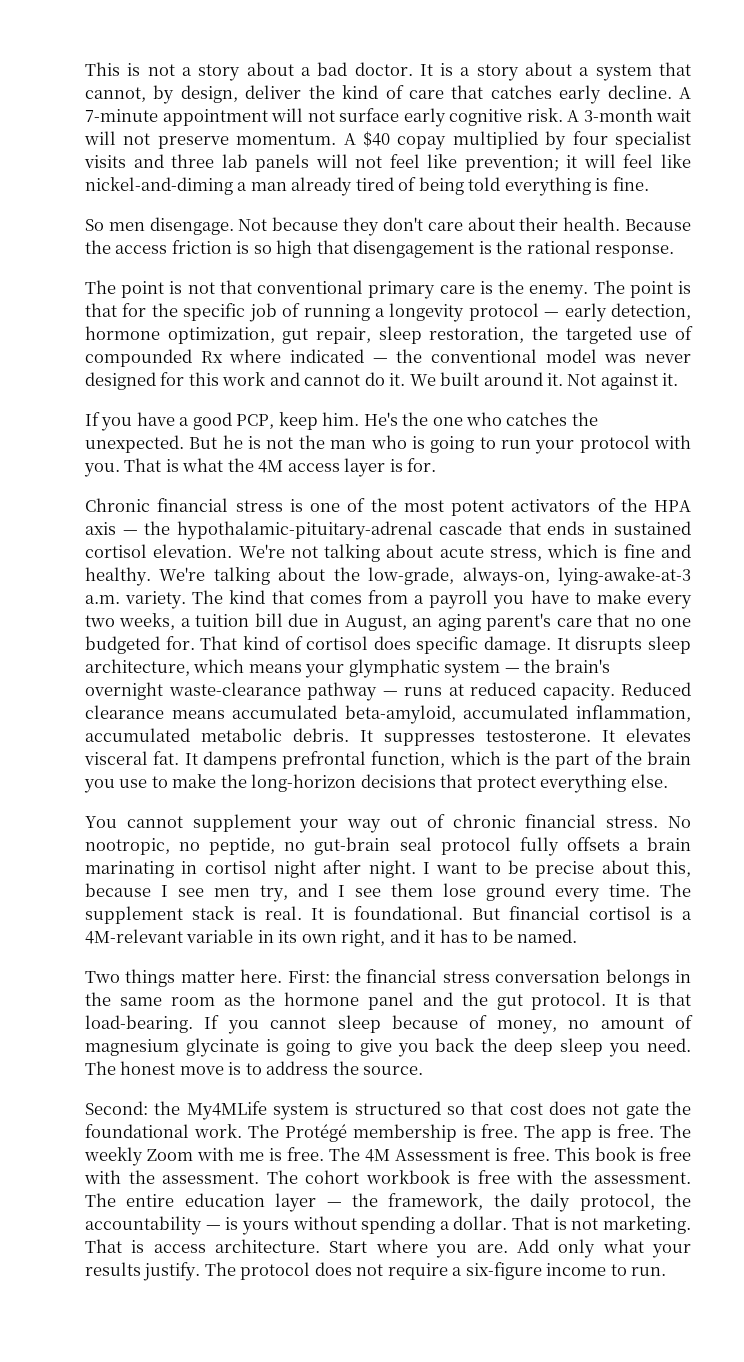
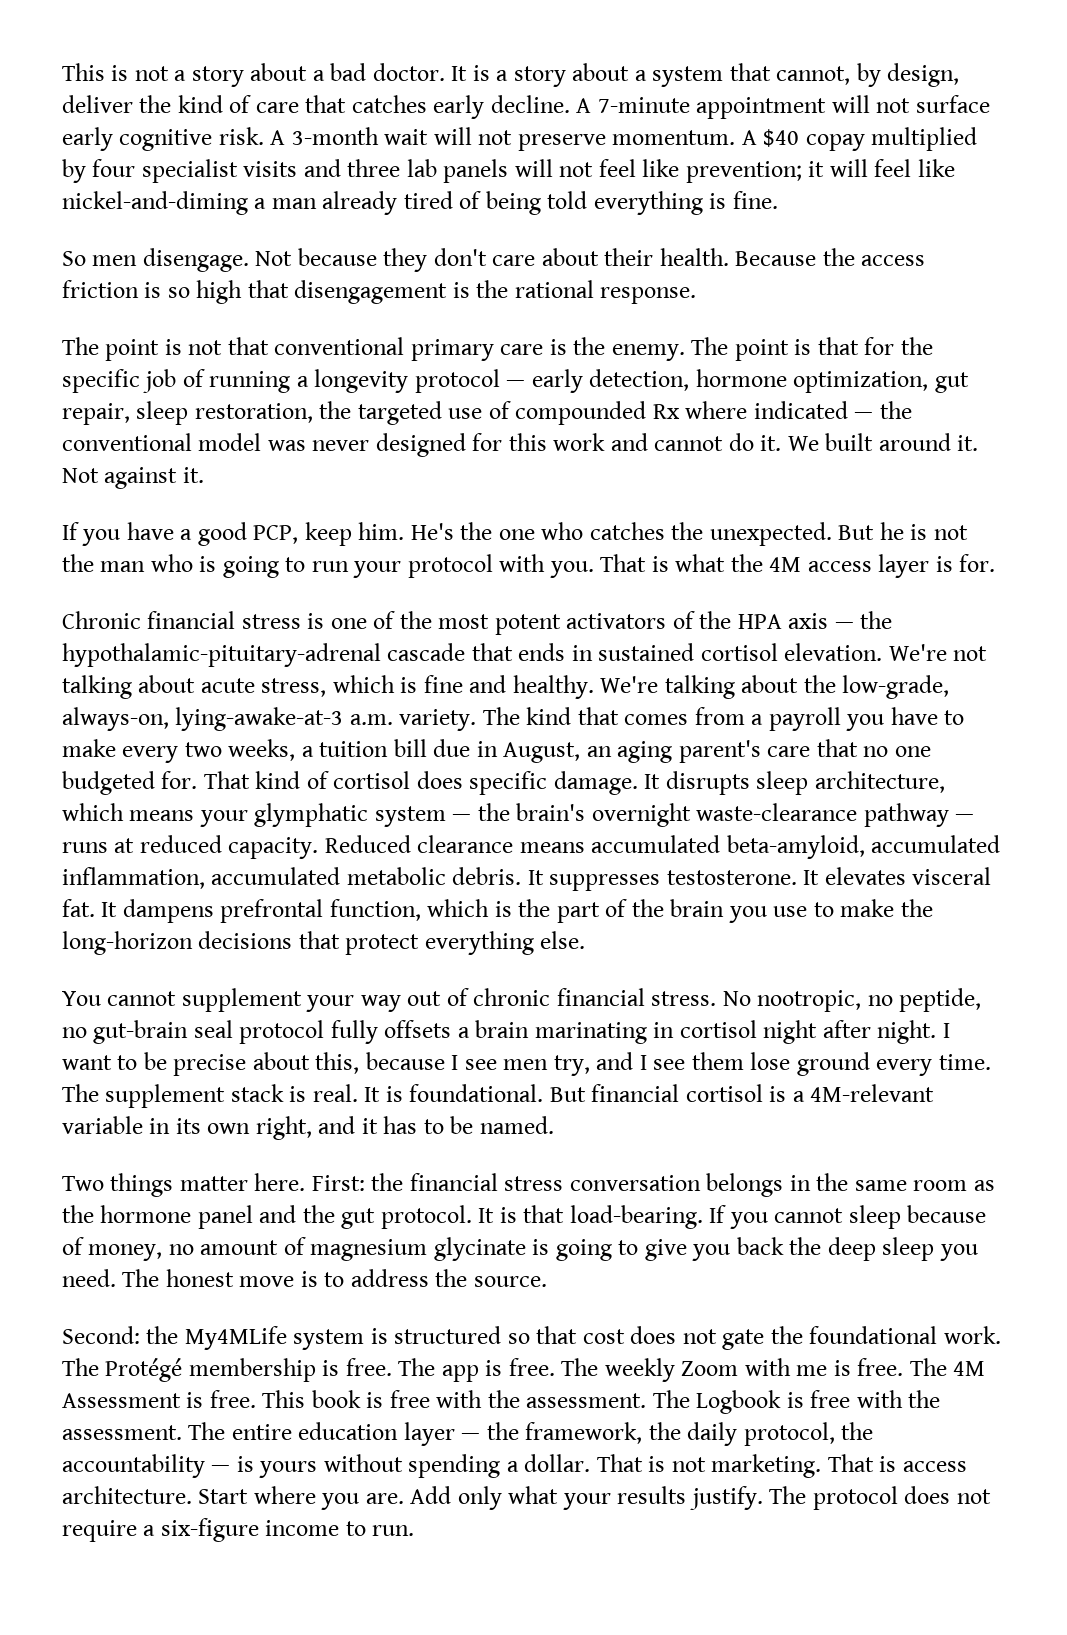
- The cohort workbook is free with the assessment.
+ The Logbook is free with the assessment.

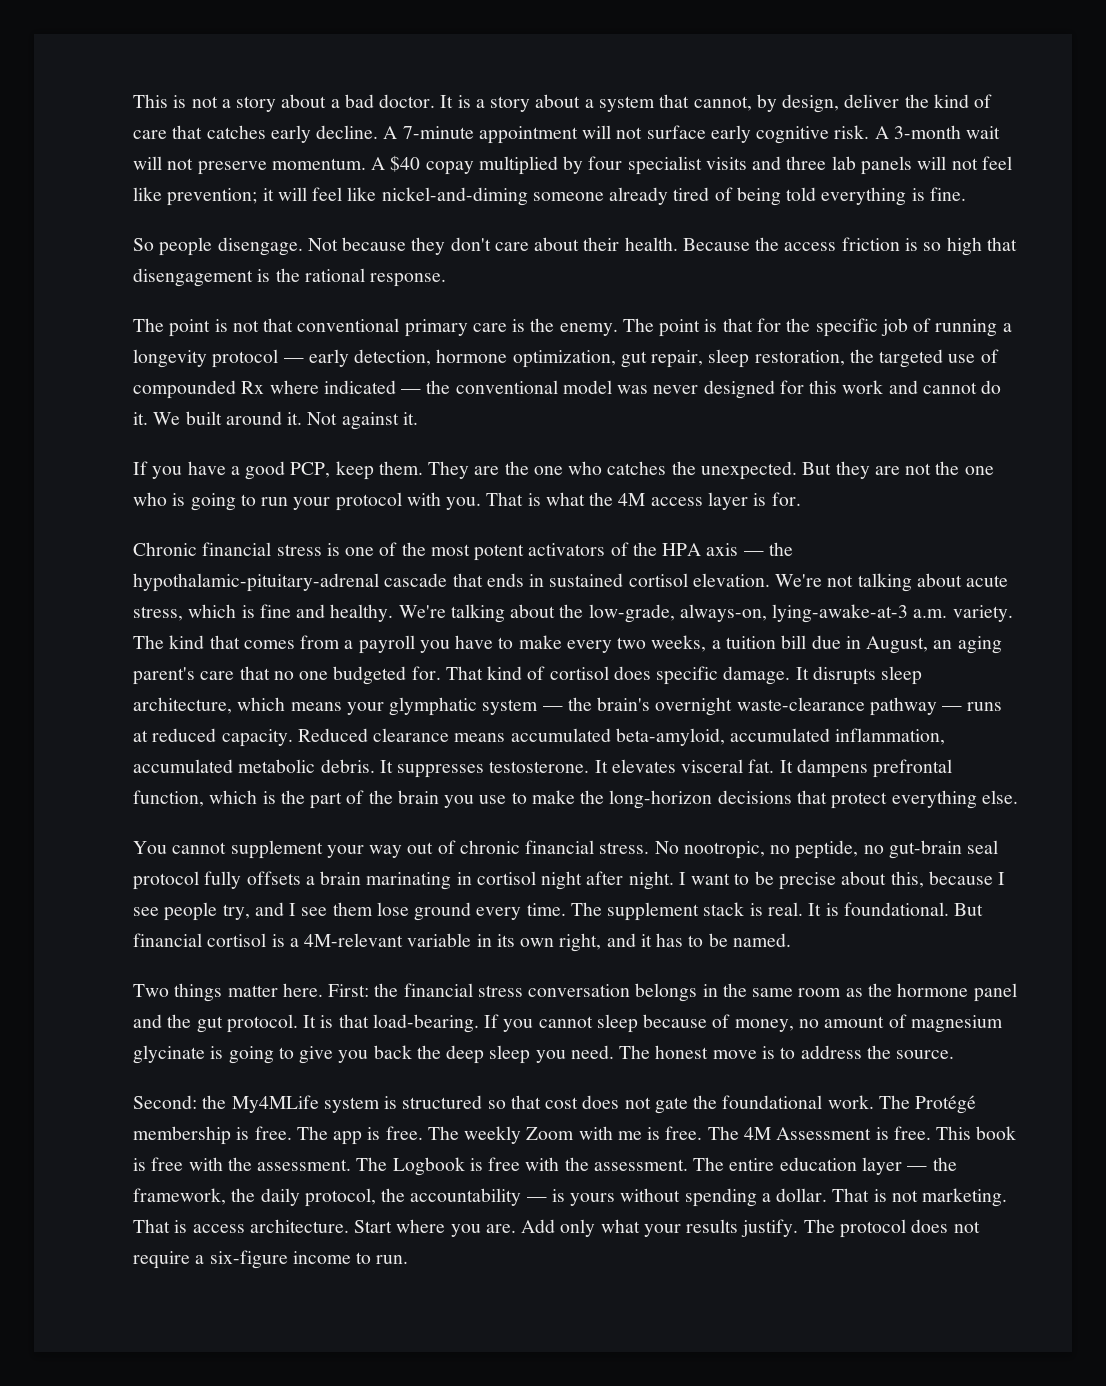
- A $40 copay multiplied by four specialist visits and three lab panels will not feel like prevention; it will feel like nickel-and-diming a man already tired of being told everything is fine.
+ A $40 copay multiplied by four specialist visits and three lab panels will not feel like prevention; it will feel like nickel-and-diming someone already tired of being told everything is fine.
- So men disengage.
+ So people disengage.
- If you have a good PCP, keep him. He's the one who catches the unexpected.
+ If you have a good PCP, keep them. They are the one who catches the unexpected.
- But he is not the man who is going to run your protocol with you.
+ But they are not the one who is going to run your protocol with you.
- I want to be precise about this, because I see men try, and I see them lose ground every time.
+ I want to be precise about this, because I see people try, and I see them lose ground every time.

